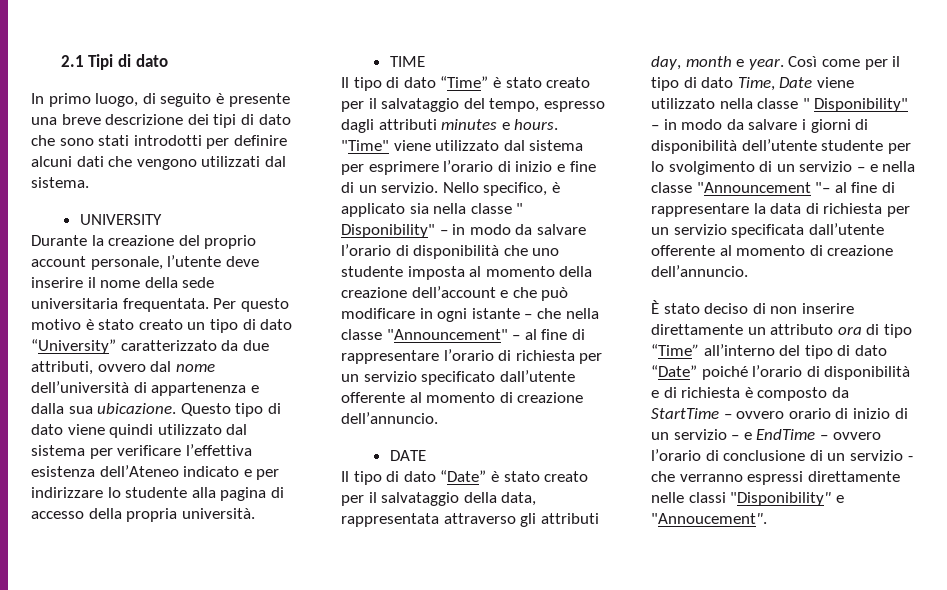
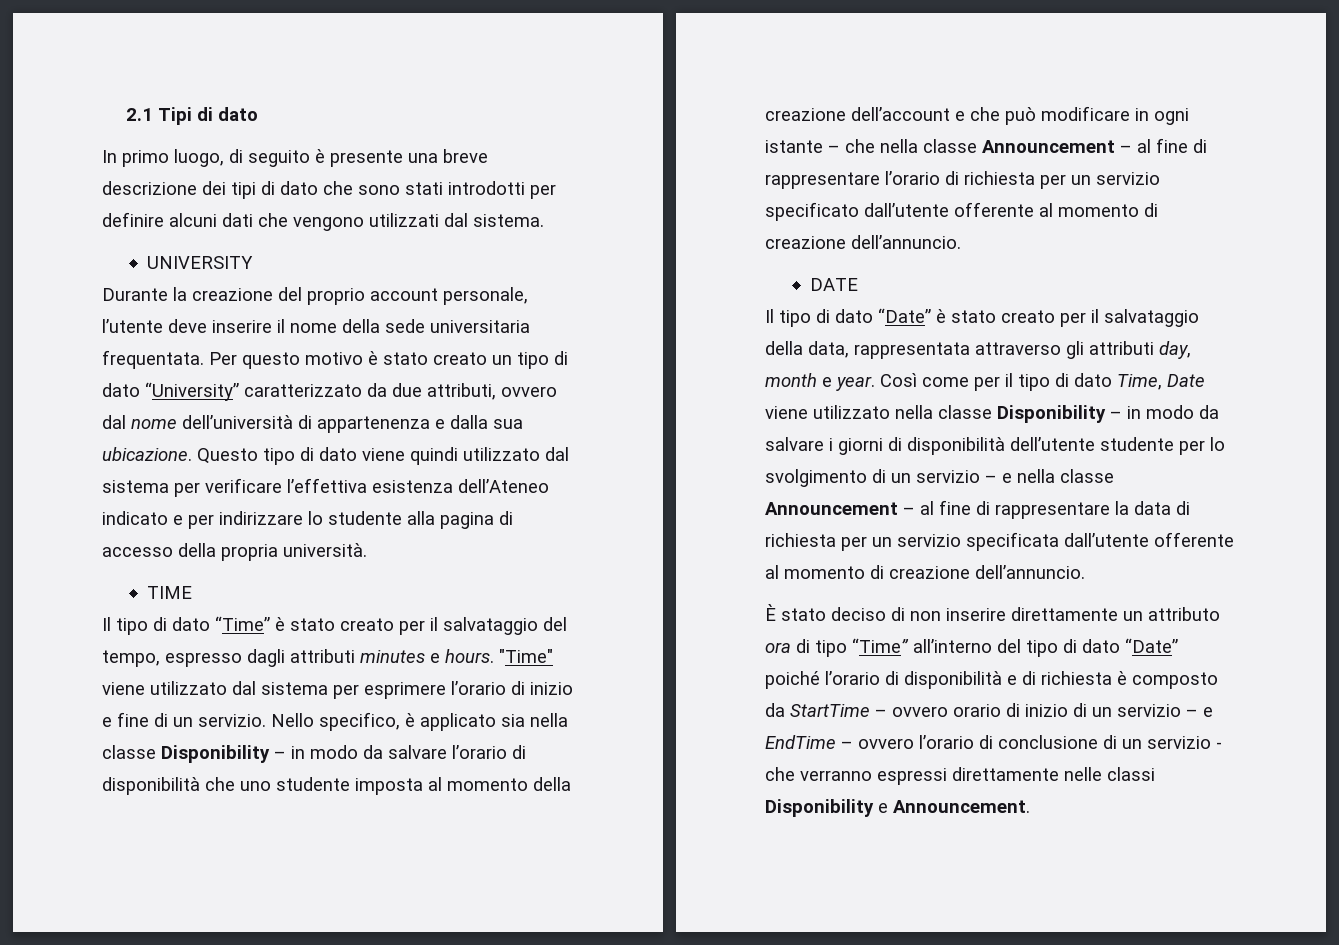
- Nello specifico, è applicato sia nella classe " Disponibility" – in modo da salvare l’orario di disponibilità che uno studente imposta al momento della creazione dell’account e che può modificare in ogni istante – che nella classe "Announcement" – al fine di rappresentare l’orario di richiesta per un servizio specificato dall’utente offerente al momento di creazione dell’annuncio.
+ Nello specifico, è applicato sia nella classe Disponibility – in modo da salvare l’orario di disponibilità che uno studente imposta al momento della creazione dell’account e che può modificare in ogni istante – che nella classe Announcement – al fine di rappresentare l’orario di richiesta per un servizio specificato dall’utente offerente al momento di creazione dell’annuncio.
- Così come per il tipo di dato Time, Date viene utilizzato nella classe " Disponibility" – in modo da salvare i giorni di disponibilità dell’utente studente per lo svolgimento di un servizio – e nella classe "Announcement "– al fine di rappresentare la data di richiesta per un servizio specificata dall’utente offerente al momento di creazione dell’annuncio.
+ Così come per il tipo di dato Time, Date viene utilizzato nella classe Disponibility – in modo da salvare i giorni di disponibilità dell’utente studente per lo svolgimento di un servizio – e nella classe Announcement – al fine di rappresentare la data di richiesta per un servizio specificata dall’utente offerente al momento di creazione dell’annuncio.
- È stato deciso di non inserire direttamente un attributo ora di tipo “Time” all’interno del tipo di dato “Date” poiché l’orario di disponibilità e di richiesta è composto da StartTime – ovvero orario di inizio di un servizio – e EndTime – ovvero l’orario di conclusione di un servizio - che verranno espressi direttamente nelle classi "Disponibility" e "Annoucement".
+ È stato deciso di non inserire direttamente un attributo ora di tipo “Time” all’interno del tipo di dato “Date” poiché l’orario di disponibilità e di richiesta è composto da StartTime – ovvero orario di inizio di un servizio – e EndTime – ovvero l’orario di conclusione di un servizio - che verranno espressi direttamente nelle classi Disponibility e Announcement.

